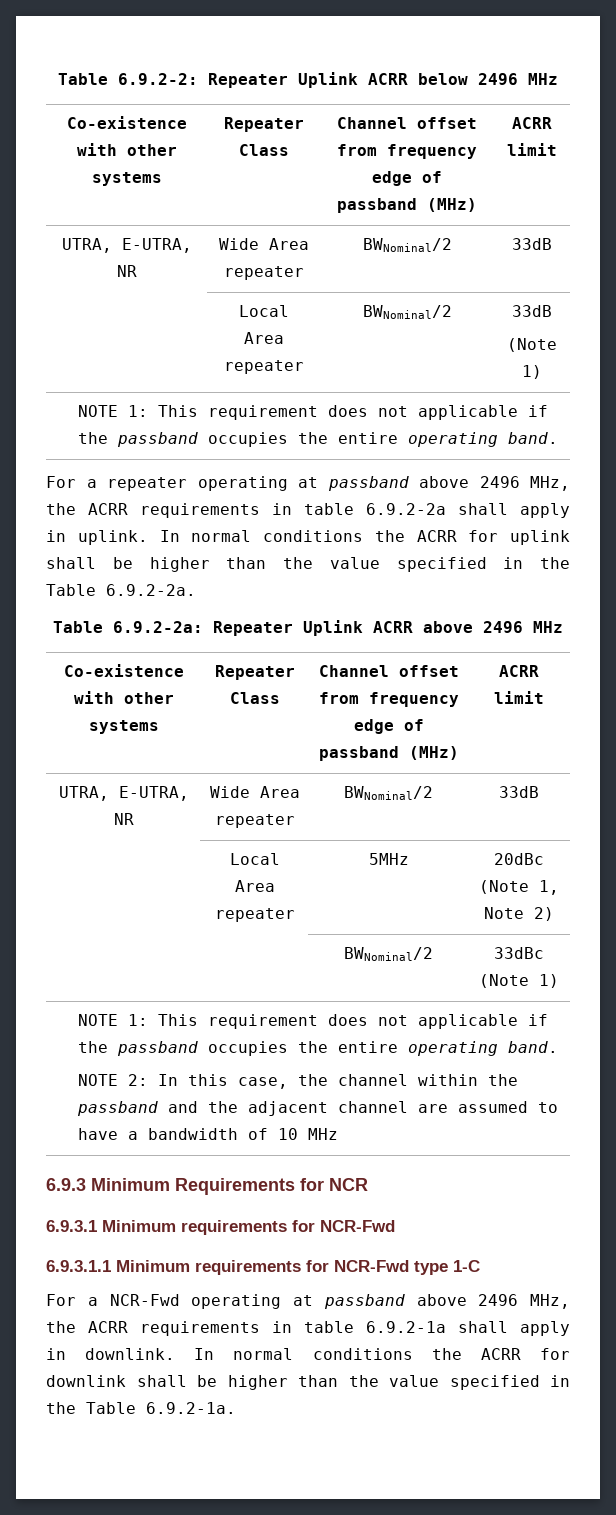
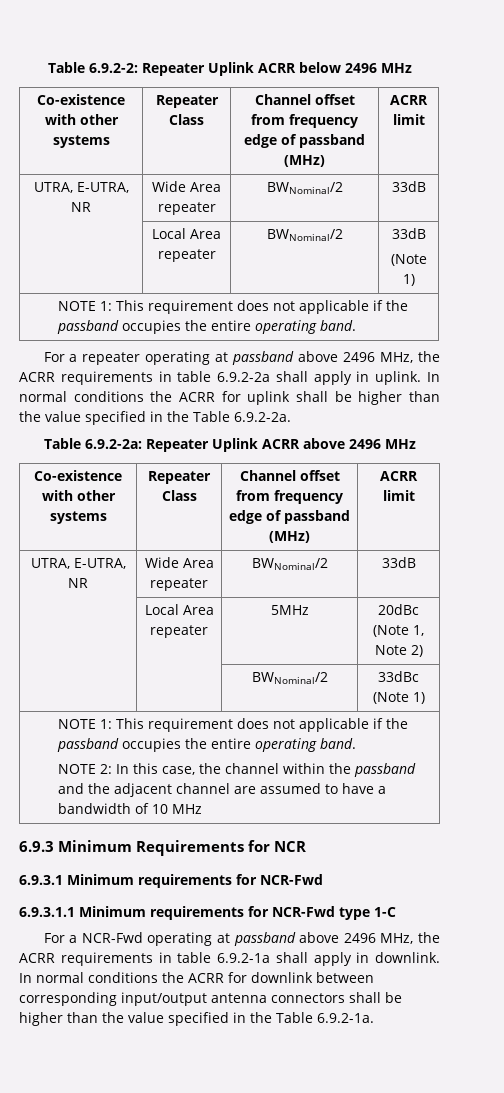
- In normal conditions the ACRR for downlink shall be higher than the value specified in the Table 6.9.2-1a.
+ In normal conditions the ACRR for downlink between corresponding input/output antenna connectors shall be higher than the value specified in the Table 6.9.2-1a.

